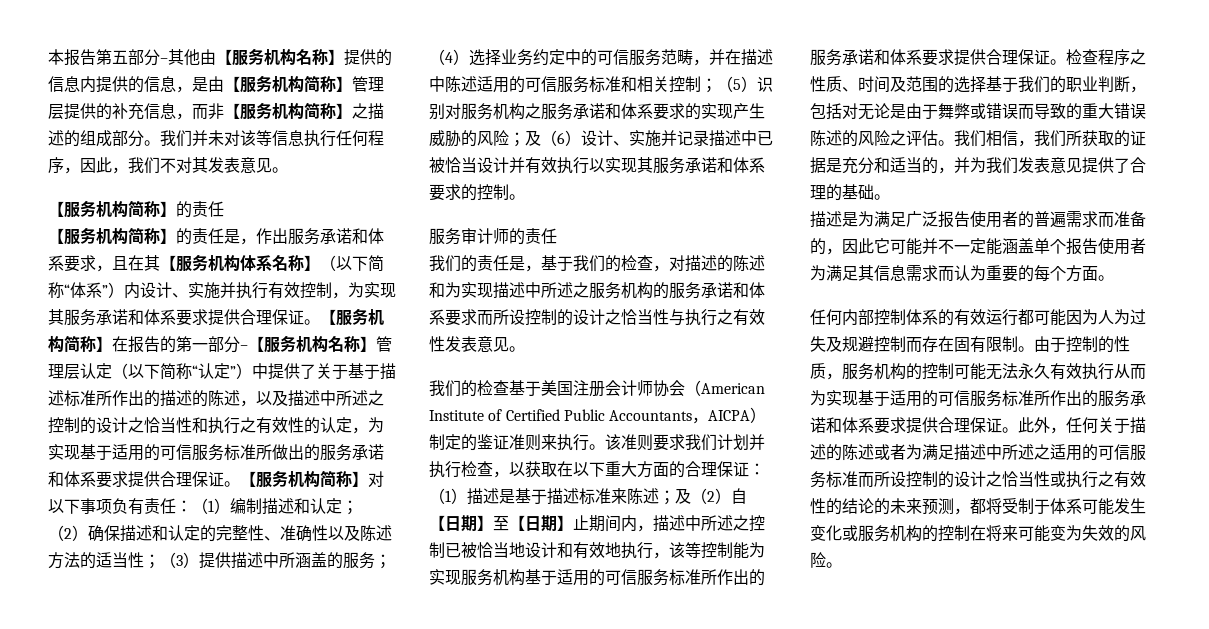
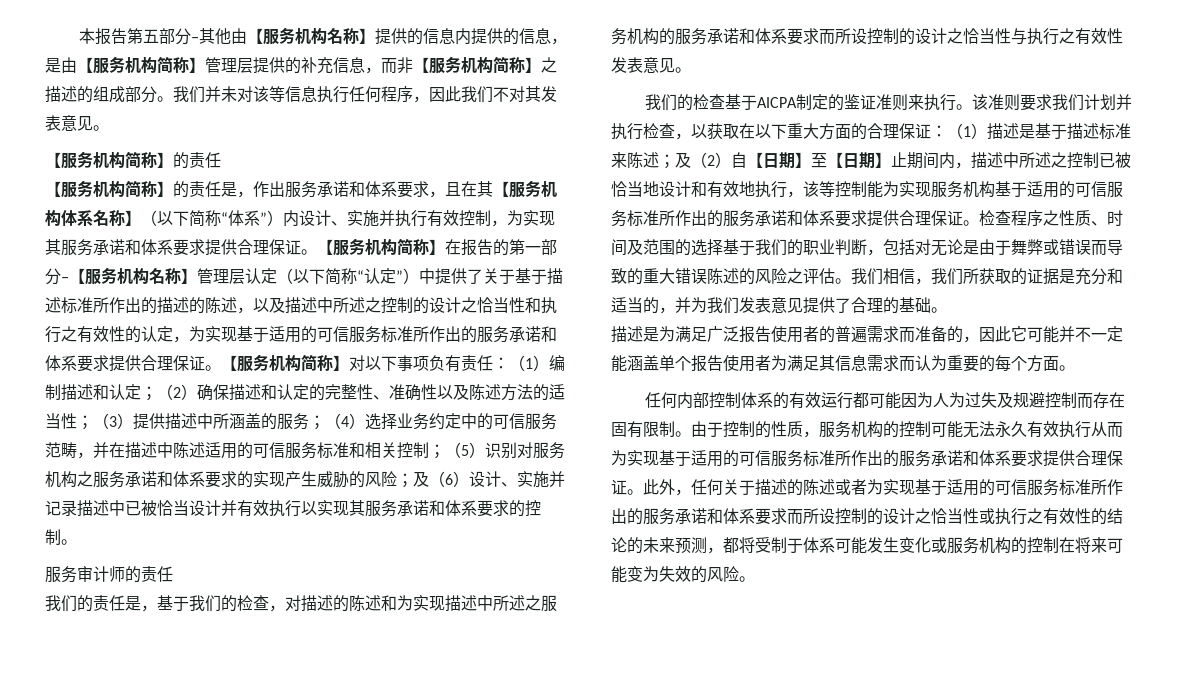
- 我们并未对该等信息执行任何程序，因此，我们不对其发表意见。
+ 我们并未对该等信息执行任何程序，因此我们不对其发表意见。
- 【服务机构简称】在报告的第一部分–【服务机构名称】管理层认定（以下简称“认定”）中提供了关于基于描述标准所作出的描述的陈述，以及描述中所述之控制的设计之恰当性和执行之有效性的认定，为实现基于适用的可信服务标准所做出的服务承诺和体系要求提供合理保证。
+ 【服务机构简称】在报告的第一部分–【服务机构名称】管理层认定（以下简称“认定”）中提供了关于基于描述标准所作出的描述的陈述，以及描述中所述之控制的设计之恰当性和执行之有效性的认定，为实现基于适用的可信服务标准所作出的服务承诺和体系要求提供合理保证。
- 我们的检查基于美国注册会计师协会（American Institute of Certified Public Accountants，AICPA）制定的鉴证准则来执行。
+ 我们的检查基于AICPA制定的鉴证准则来执行。
- 此外，任何关于描述的陈述或者为满足描述中所述之适用的可信服务标准而所设控制的设计之恰当性或执行之有效性的结论的未来预测，都将受制于体系可能发生变化或服务机构的控制在将来可能变为失效的风险。
+ 此外，任何关于描述的陈述或者为实现基于适用的可信服务标准所作出的服务承诺和体系要求而所设控制的设计之恰当性或执行之有效性的结论的未来预测，都将受制于体系可能发生变化或服务机构的控制在将来可能变为失效的风险。

